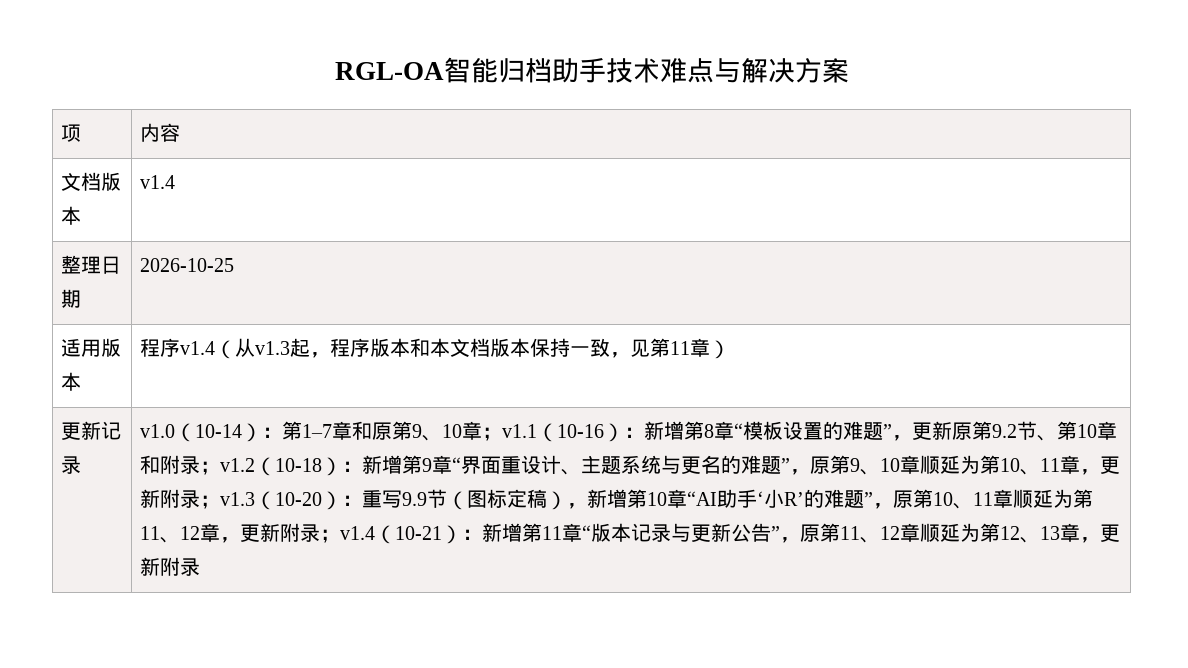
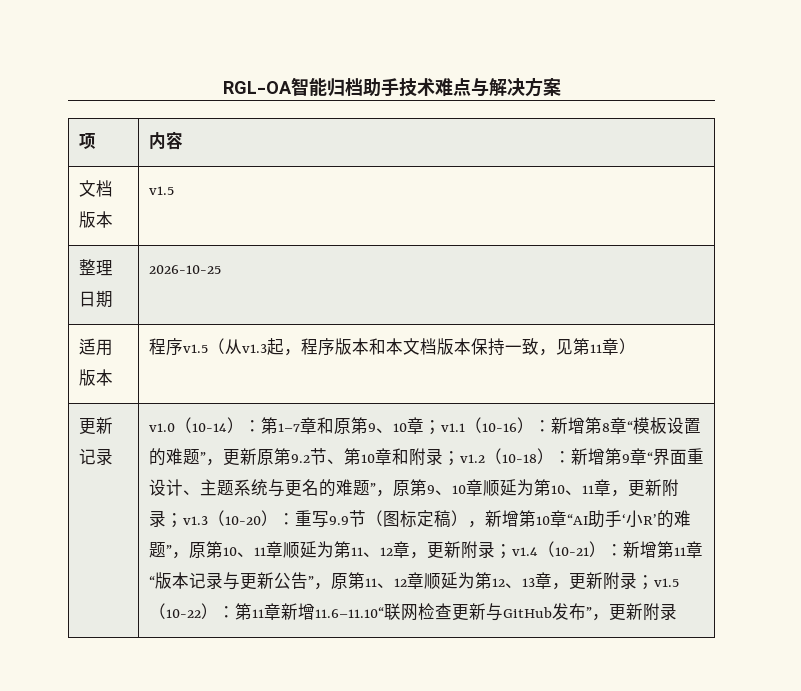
- 文档版本 | v1.4
+ 文档版本 | v1.5
- 适用版本 | 程序v1.4（从v1.3起，程序版本和本文档版本保持一致，见第11章）
+ 适用版本 | 程序v1.5（从v1.3起，程序版本和本文档版本保持一致，见第11章）
- 新增第11章“版本记录与更新公告”，原第11、12章顺延为第12、13章，更新附录
+ 新增第11章“版本记录与更新公告”，原第11、12章顺延为第12、13章，更新附录；v1.5（10-22）：第11章新增11.6–11.10“联网检查更新与GitHub发布”，更新附录

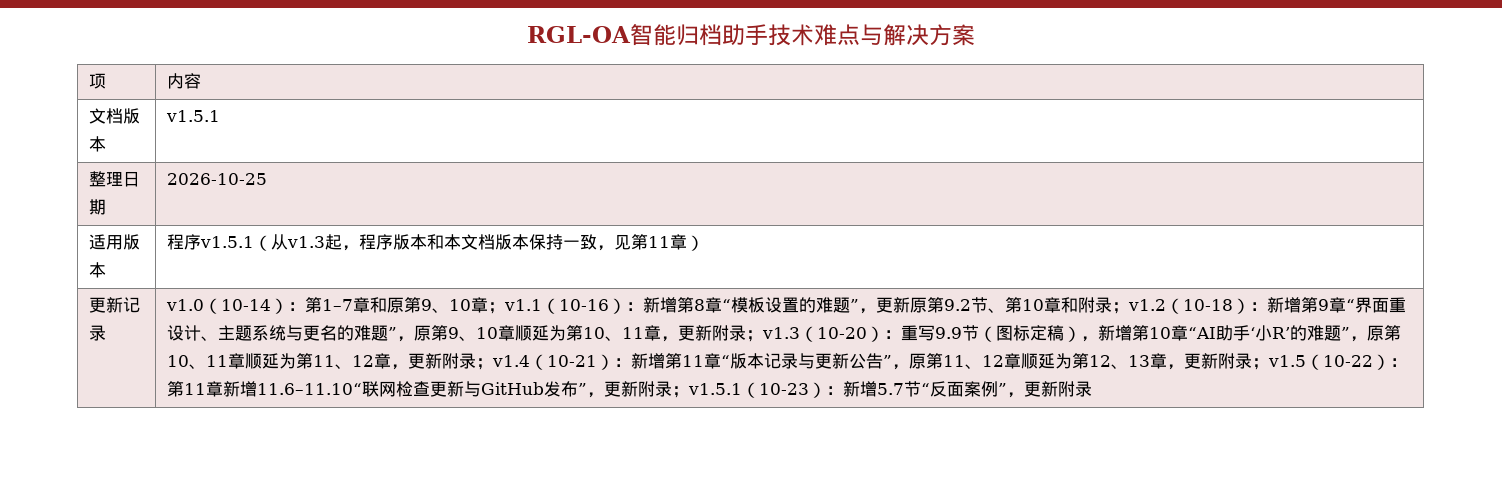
- 文档版本 | v1.5
+ 文档版本 | v1.5.1
- 适用版本 | 程序v1.5（从v1.3起，程序版本和本文档版本保持一致，见第11章）
+ 适用版本 | 程序v1.5.1（从v1.3起，程序版本和本文档版本保持一致，见第11章）
- 第11章新增11.6–11.10“联网检查更新与GitHub发布”，更新附录
+ 第11章新增11.6–11.10“联网检查更新与GitHub发布”，更新附录；v1.5.1（10-23）：新增5.7节“反面案例”，更新附录

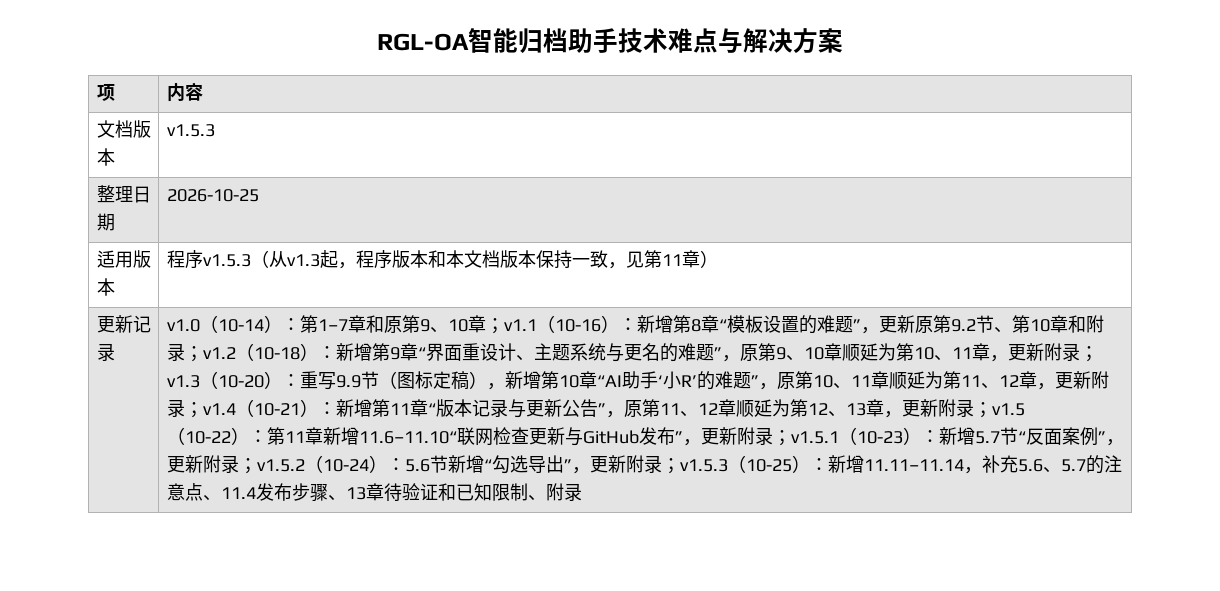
- 文档版本 | v1.5.1
+ 文档版本 | v1.5.3
- 适用版本 | 程序v1.5.1（从v1.3起，程序版本和本文档版本保持一致，见第11章）
+ 适用版本 | 程序v1.5.3（从v1.3起，程序版本和本文档版本保持一致，见第11章）
- 新增5.7节“反面案例”，更新附录
+ 新增5.7节“反面案例”，更新附录；v1.5.2（10-24）：5.6节新增“勾选导出”，更新附录；v1.5.3（10-25）：新增11.11–11.14，补充5.6、5.7的注意点、11.4发布步骤、13章待验证和已知限制、附录

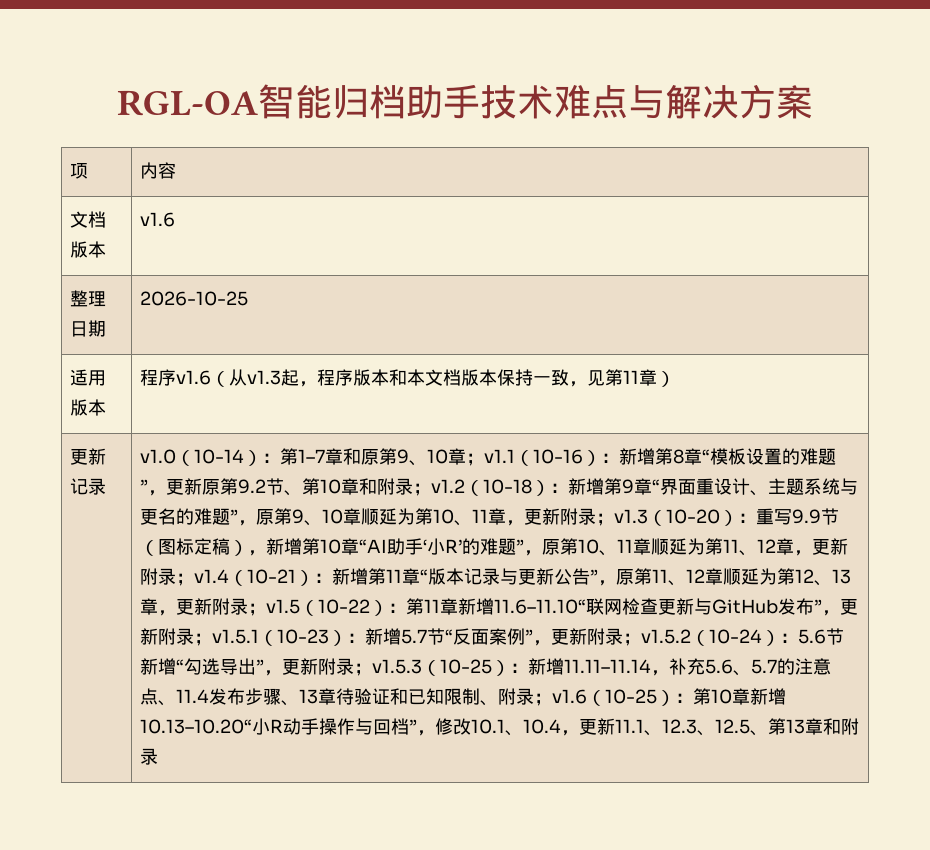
- 文档版本 | v1.5.3
+ 文档版本 | v1.6
- 适用版本 | 程序v1.5.3（从v1.3起，程序版本和本文档版本保持一致，见第11章）
+ 适用版本 | 程序v1.6（从v1.3起，程序版本和本文档版本保持一致，见第11章）
- 新增11.11–11.14，补充5.6、5.7的注意点、11.4发布步骤、13章待验证和已知限制、附录
+ 新增11.11–11.14，补充5.6、5.7的注意点、11.4发布步骤、13章待验证和已知限制、附录；v1.6（10-25）：第10章新增10.13–10.20“小R动手操作与回档”，修改10.1、10.4，更新11.1、12.3、12.5、第13章和附录

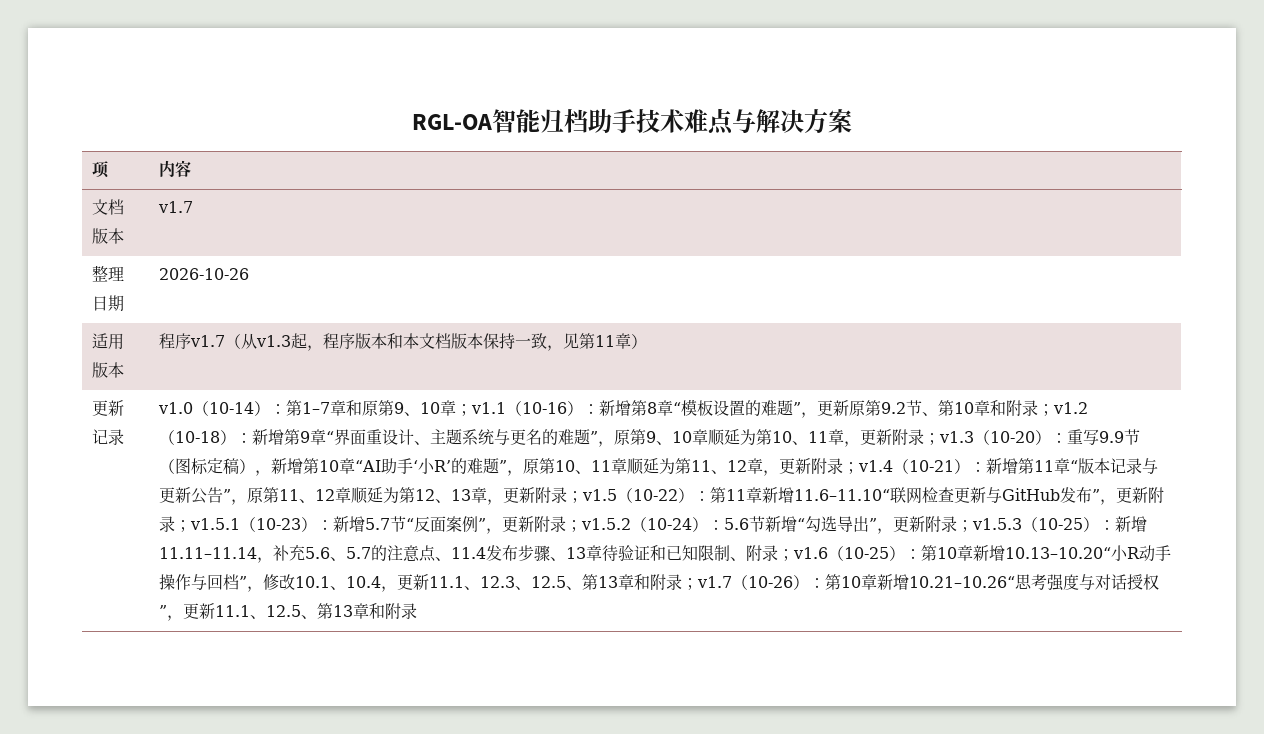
- 文档版本 | v1.6
+ 文档版本 | v1.7
- 整理日期 | 2026-10-25
+ 整理日期 | 2026-10-26
- 适用版本 | 程序v1.6（从v1.3起，程序版本和本文档版本保持一致，见第11章）
+ 适用版本 | 程序v1.7（从v1.3起，程序版本和本文档版本保持一致，见第11章）
- 第10章新增10.13–10.20“小R动手操作与回档”，修改10.1、10.4，更新11.1、12.3、12.5、第13章和附录
+ 第10章新增10.13–10.20“小R动手操作与回档”，修改10.1、10.4，更新11.1、12.3、12.5、第13章和附录；v1.7（10-26）：第10章新增10.21–10.26“思考强度与对话授权”，更新11.1、12.5、第13章和附录

